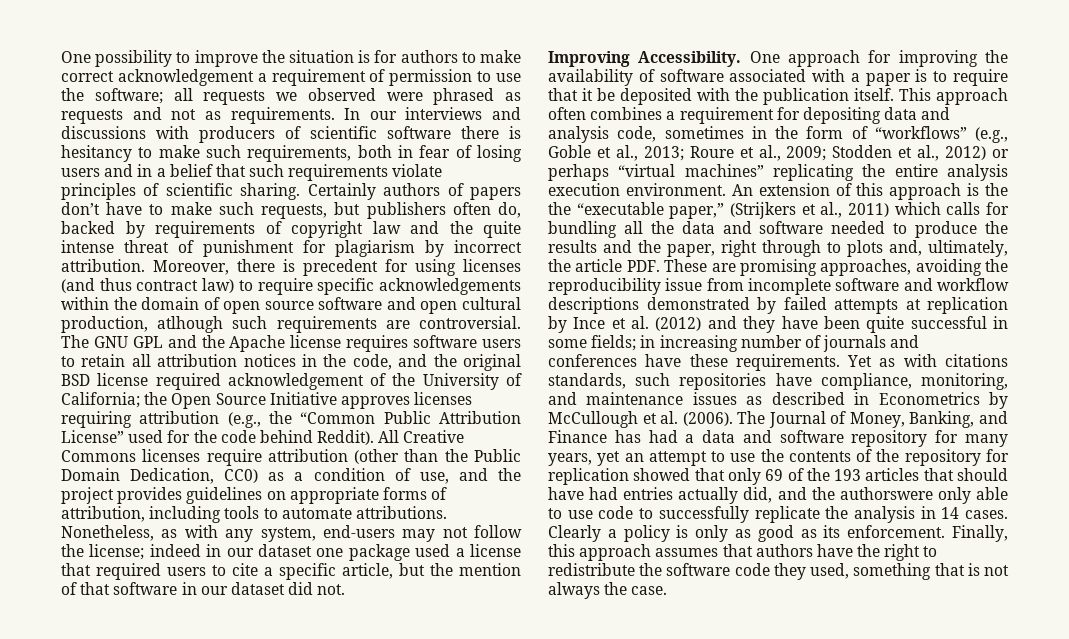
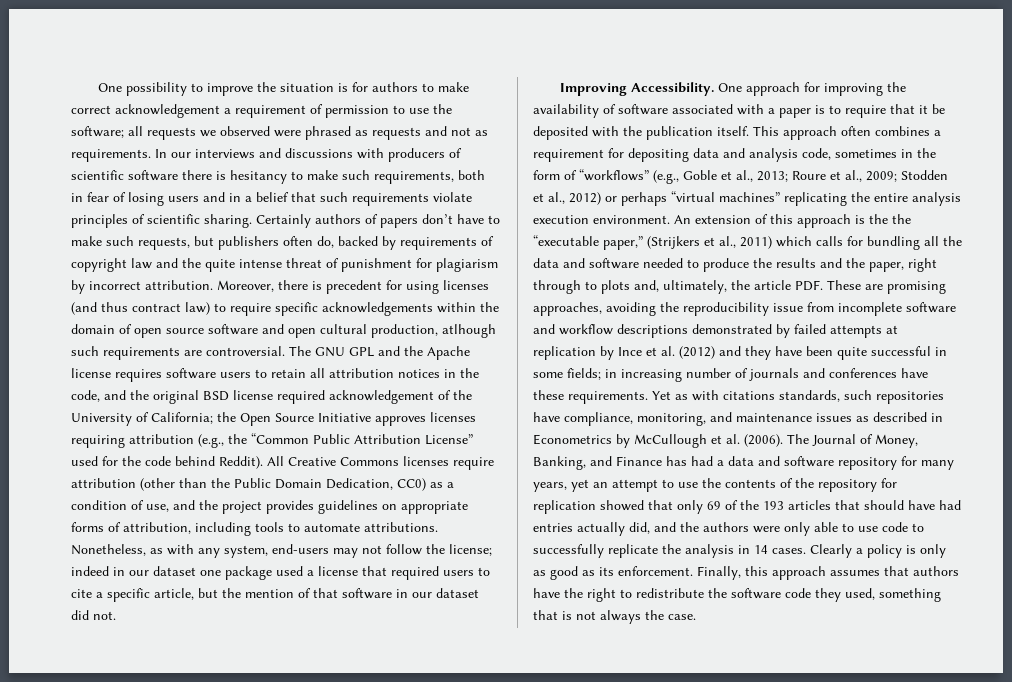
- The Journal of Money, Banking, and Finance has had a data and software repository for many years, yet an attempt to use the contents of the repository for replication showed that only 69 of the 193 articles that should have had entries actually did, and the authorswere only able to use code to successfully replicate the analysis in 14 cases.
+ The Journal of Money, Banking, and Finance has had a data and software repository for many years, yet an attempt to use the contents of the repository for replication showed that only 69 of the 193 articles that should have had entries actually did, and the authors were only able to use code to successfully replicate the analysis in 14 cases.

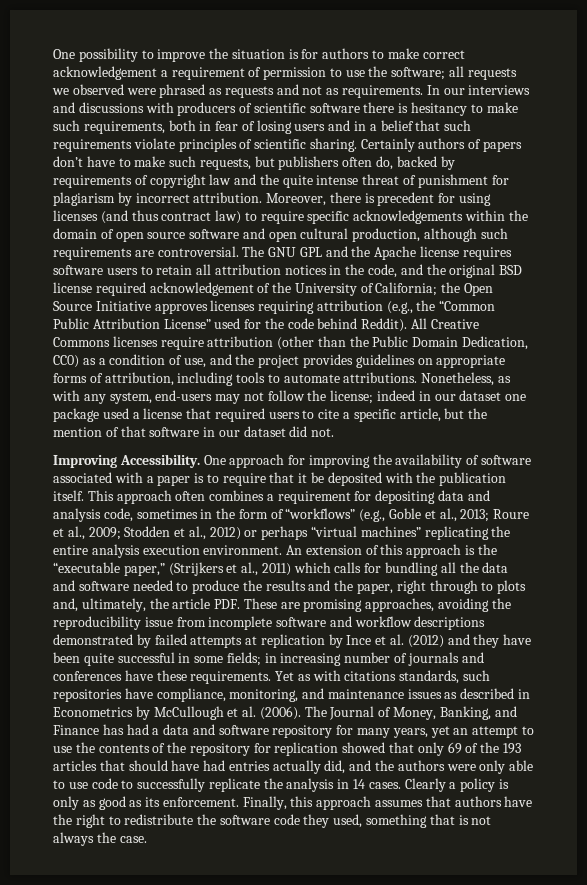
- Moreover, there is precedent for using licenses (and thus contract law) to require specific acknowledgements within the domain of open source software and open cultural production, atlhough such requirements are controversial.
+ Moreover, there is precedent for using licenses (and thus contract law) to require specific acknowledgements within the domain of open source software and open cultural production, although such requirements are controversial.
- An extension of this approach is the the “executable paper,” (Strijkers et al., 2011) which calls for bundling all the data and software needed to produce the results and the paper, right through to plots and, ultimately, the article PDF. These are promising approaches, avoiding the reproducibility issue from incomplete software and workflow descriptions demonstrated by failed attempts at replication by Ince et al. (2012) and they have been quite successful in some fields;
+ An extension of this approach is the “executable paper,” (Strijkers et al., 2011) which calls for bundling all the data and software needed to produce the results and the paper, right through to plots and, ultimately, the article PDF. These are promising approaches, avoiding the reproducibility issue from incomplete software and workflow descriptions demonstrated by failed attempts at replication by Ince et al. (2012) and they have been quite successful in some fields;

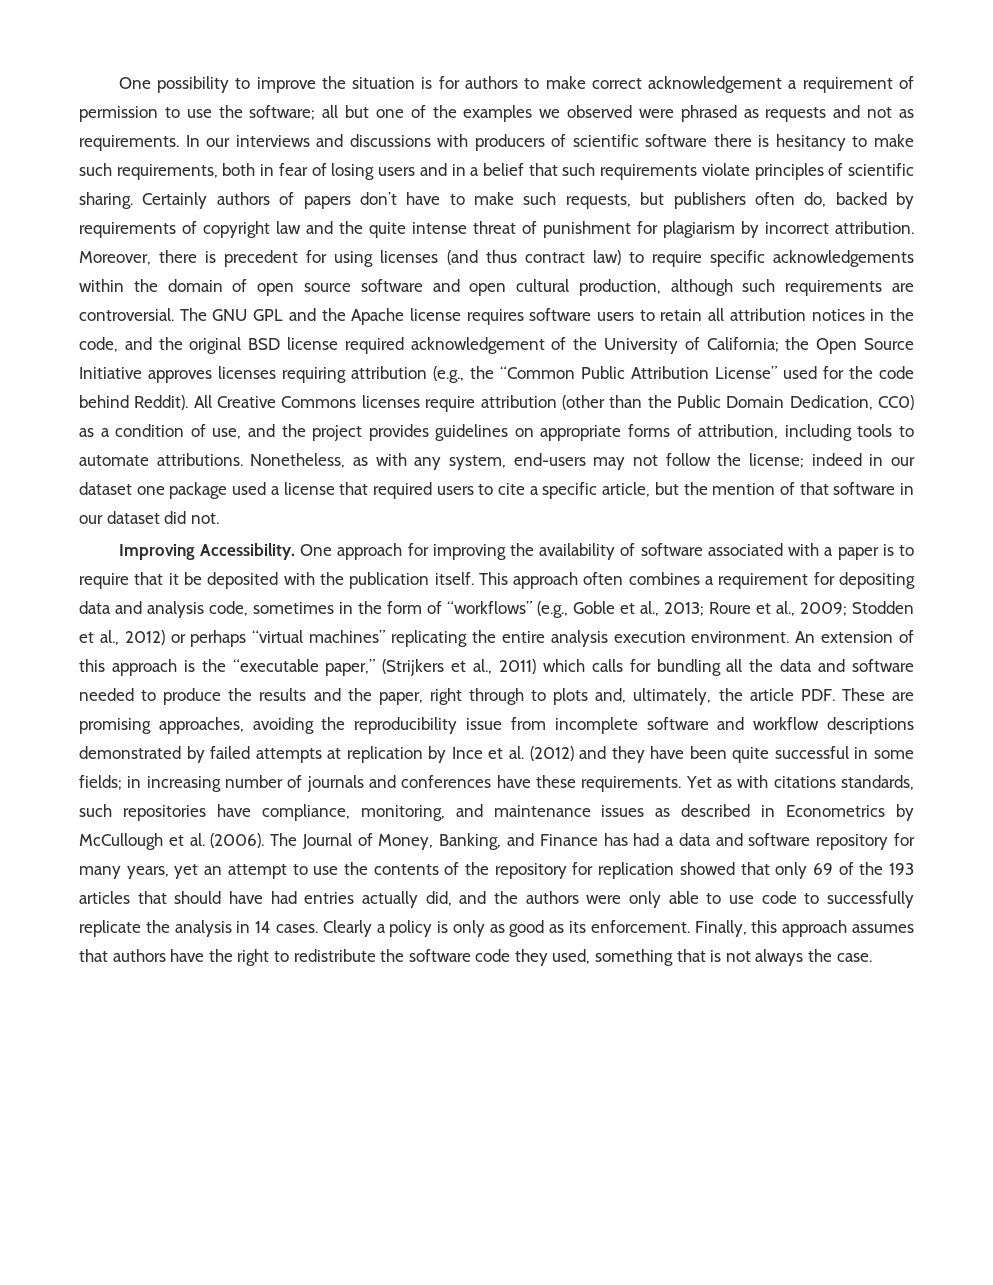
- One possibility to improve the situation is for authors to make correct acknowledgement a requirement of permission to use the software; all requests we observed were phrased as requests and not as requirements.
+ One possibility to improve the situation is for authors to make correct acknowledgement a requirement of permission to use the software; all but one of the examples we observed were phrased as requests and not as requirements.

